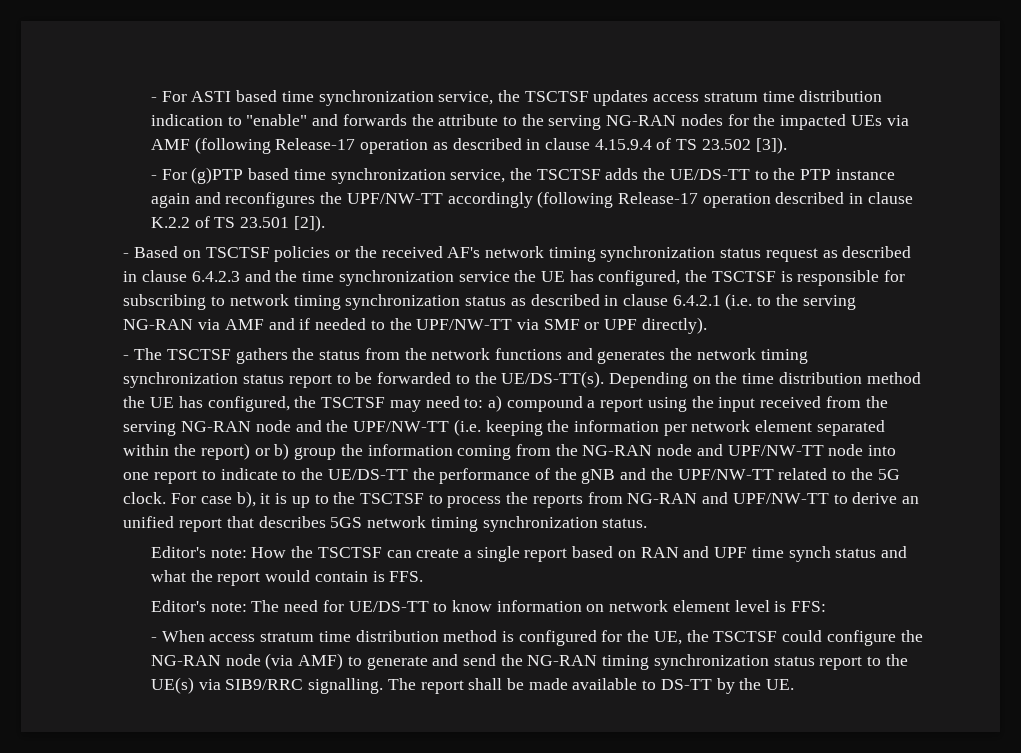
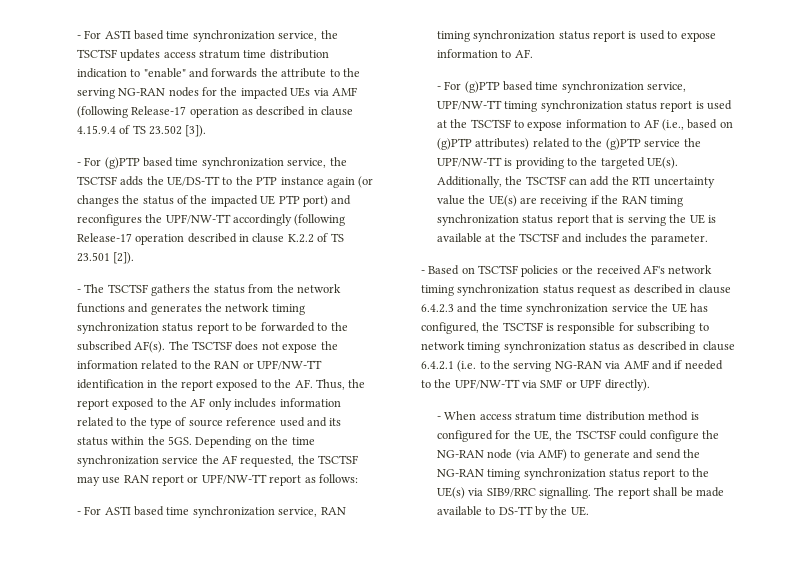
- - For (g)PTP based time synchronization service, the TSCTSF adds the UE/DS-TT to the PTP instance again and reconfigures the UPF/NW-TT accordingly (following Release-17 operation described in clause K.2.2 of TS 23.501 [2]).
+ - For (g)PTP based time synchronization service, the TSCTSF adds the UE/DS-TT to the PTP instance again (or changes the status of the impacted UE PTP port) and reconfigures the UPF/NW-TT accordingly (following Release-17 operation described in clause K.2.2 of TS 23.501 [2]).
+ - The TSCTSF gathers the status from the network functions and generates the network timing synchronization status report to be forwarded to the subscribed AF(s). The TSCTSF does not expose the information related to the RAN or UPF/NW-TT identification in the report exposed to the AF. Thus, the report exposed to the AF only includes information related to the type of source reference used and its status within the 5GS. Depending on the time synchronization service the AF requested, the TSCTSF may use RAN report or UPF/NW-TT report as follows:
+ - For ASTI based time synchronization service, RAN timing synchronization status report is used to expose information to AF.
+ - For (g)PTP based time synchronization service, UPF/NW-TT timing synchronization status report is used at the TSCTSF to expose information to AF (i.e., based on (g)PTP attributes) related to the (g)PTP service the UPF/NW-TT is providing to the targeted UE(s). Additionally, the TSCTSF can add the RTI uncertainty value the UE(s) are receiving if the RAN timing synchronization status report that is serving the UE is available at the TSCTSF and includes the parameter.
- - The TSCTSF gathers the status from the network functions and generates the network timing synchronization status report to be forwarded to the UE/DS-TT(s). Depending on the time distribution method the UE has configured, the TSCTSF may need to: a) compound a report using the input received from the serving NG-RAN node and the UPF/NW-TT (i.e. keeping the information per network element separated within the report) or b) group the information coming from the NG-RAN node and UPF/NW-TT node into one report to indicate to the UE/DS-TT the performance of the gNB and the UPF/NW-TT related to the 5G clock. For case b), it is up to the TSCTSF to process the reports from NG-RAN and UPF/NW-TT to derive an unified report that describes 5GS network timing synchronization status.
- Editor's note: How the TSCTSF can create a single report based on RAN and UPF time synch status and what the report would contain is FFS.
- Editor's note: The need for UE/DS-TT to know information on network element level is FFS:

